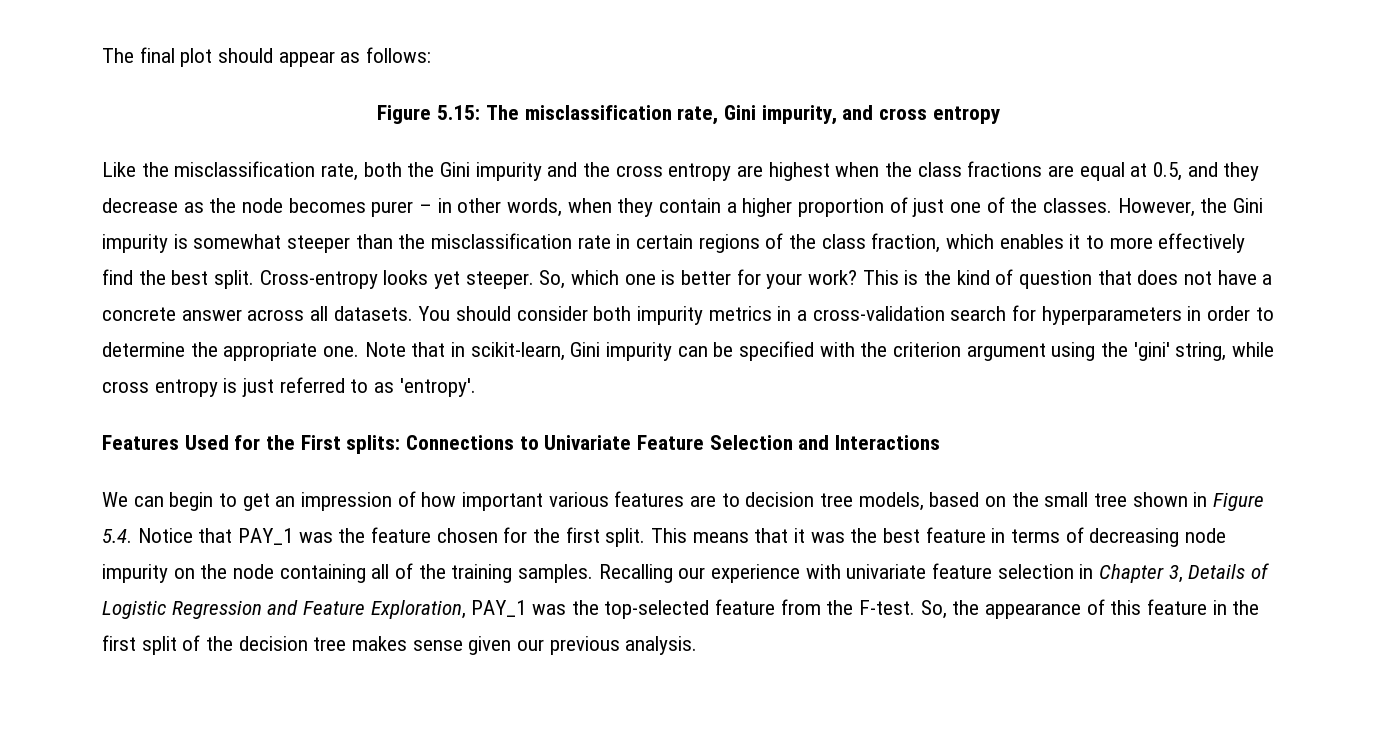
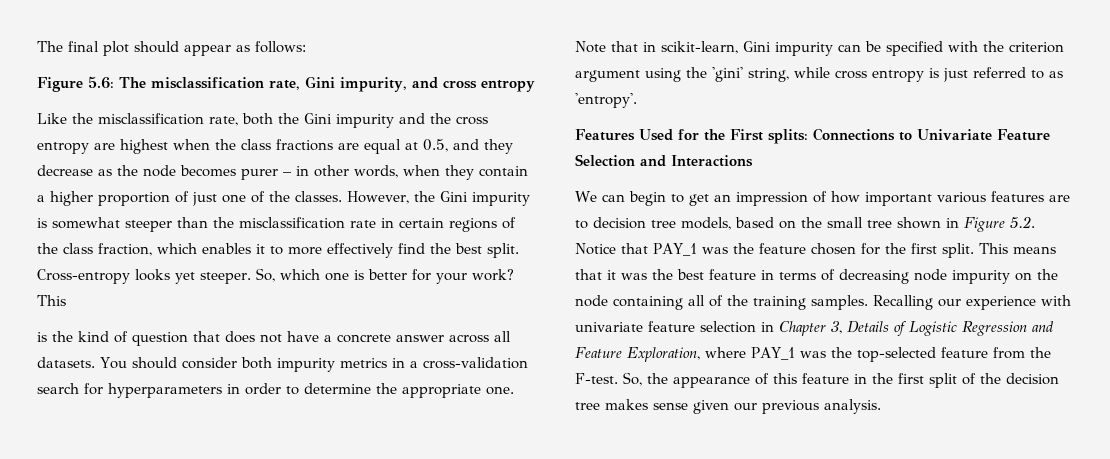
- Figure 5.15: The misclassification rate, Gini impurity, and cross entropy
+ Figure 5.6: The misclassification rate, Gini impurity, and cross entropy
- So, which one is better for your work? This is the kind of question that does not have a concrete answer across all datasets.
+ So, which one is better for your work? This
+ is the kind of question that does not have a concrete answer across all datasets.
- We can begin to get an impression of how important various features are to decision tree models, based on the small tree shown in Figure 5.4. Notice that PAY_1 was the feature chosen for the first split.
+ We can begin to get an impression of how important various features are to decision tree models, based on the small tree shown in Figure 5.2. Notice that PAY_1 was the feature chosen for the first split.
- Recalling our experience with univariate feature selection in Chapter 3, Details of Logistic Regression and Feature Exploration, PAY_1 was the top-selected feature from the F-test.
+ Recalling our experience with univariate feature selection in Chapter 3, Details of Logistic Regression and Feature Exploration, where PAY_1 was the top-selected feature from the F-test.

